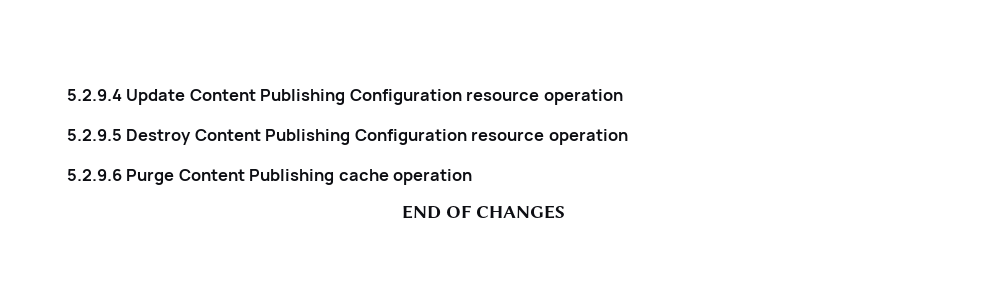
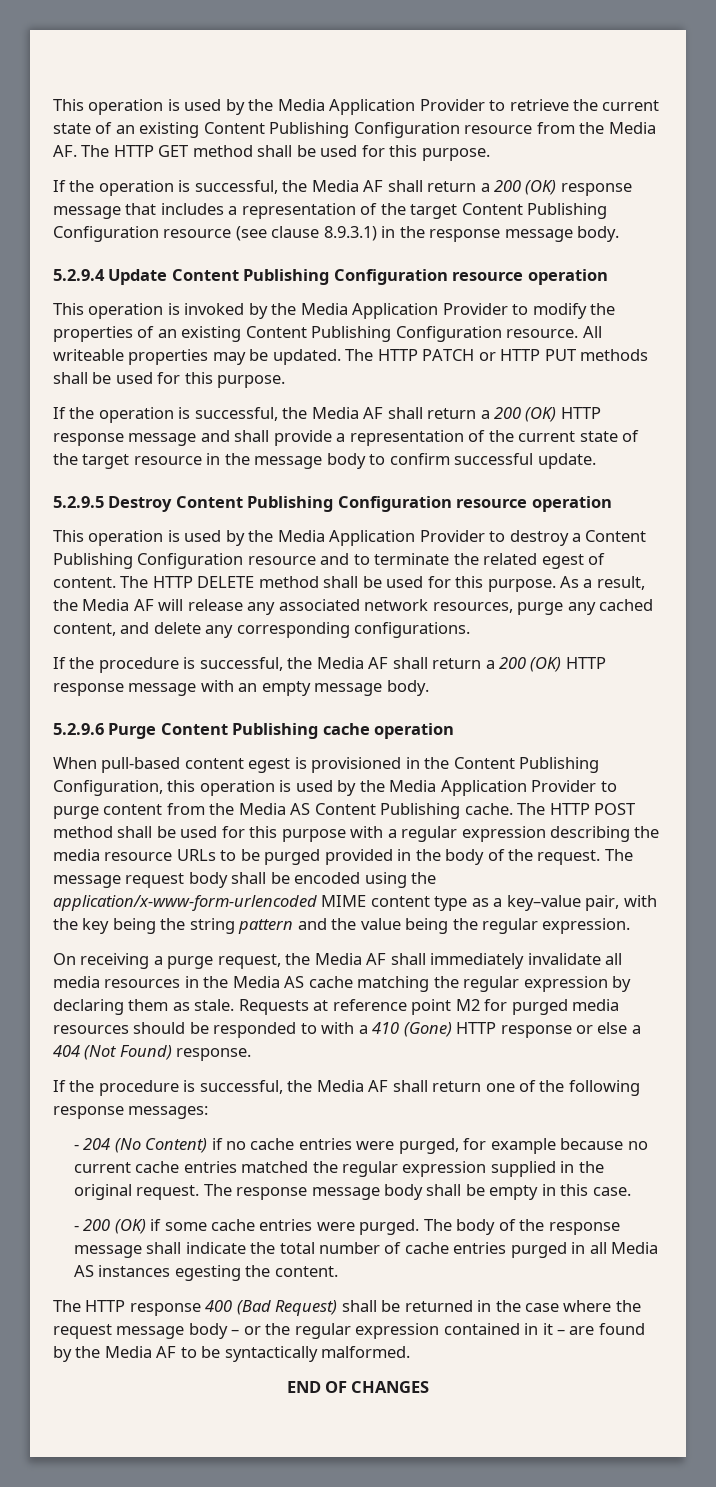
+ This operation is used by the Media Application Provider to retrieve the current state of an existing Content Publishing Configuration resource from the Media AF. The HTTP GET method shall be used for this purpose.
+ If the operation is successful, the Media AF shall return a 200 (OK) response message that includes a representation of the target Content Publishing Configuration resource (see clause 8.9.3.1) in the response message body.
+ This operation is invoked by the Media Application Provider to modify the properties of an existing Content Publishing Configuration resource. All writeable properties may be updated. The HTTP PATCH or HTTP PUT methods shall be used for this purpose.
+ If the operation is successful, the Media AF shall return a 200 (OK) HTTP response message and shall provide a representation of the current state of the target resource in the message body to confirm successful update.
+ This operation is used by the Media Application Provider to destroy a Content Publishing Configuration resource and to terminate the related egest of content. The HTTP DELETE method shall be used for this purpose. As a result, the Media AF will release any associated network resources, purge any cached content, and delete any corresponding configurations.
+ If the procedure is successful, the Media AF shall return a 200 (OK) HTTP response message with an empty message body.
+ When pull-based content egest is provisioned in the Content Publishing Configuration, this operation is used by the Media Application Provider to purge content from the Media AS Content Publishing cache. The HTTP POST method shall be used for this purpose with a regular expression describing the media resource URLs to be purged provided in the body of the request. The message request body shall be encoded using the application/x-www-form-urlencoded MIME content type as a key–value pair, with the key being the string pattern and the value being the regular expression.
+ On receiving a purge request, the Media AF shall immediately invalidate all media resources in the Media AS cache matching the regular expression by declaring them as stale. Requests at reference point M2 for purged media resources should be responded to with a 410 (Gone) HTTP response or else a 404 (Not Found) response.
+ If the procedure is successful, the Media AF shall return one of the following response messages:
+ - 204 (No Content) if no cache entries were purged, for example because no current cache entries matched the regular expression supplied in the original request. The response message body shall be empty in this case.
+ - 200 (OK) if some cache entries were purged. The body of the response message shall indicate the total number of cache entries purged in all Media AS instances egesting the content.
+ The HTTP response 400 (Bad Request) shall be returned in the case where the request message body – or the regular expression contained in it – are found by the Media AF to be syntactically malformed.

